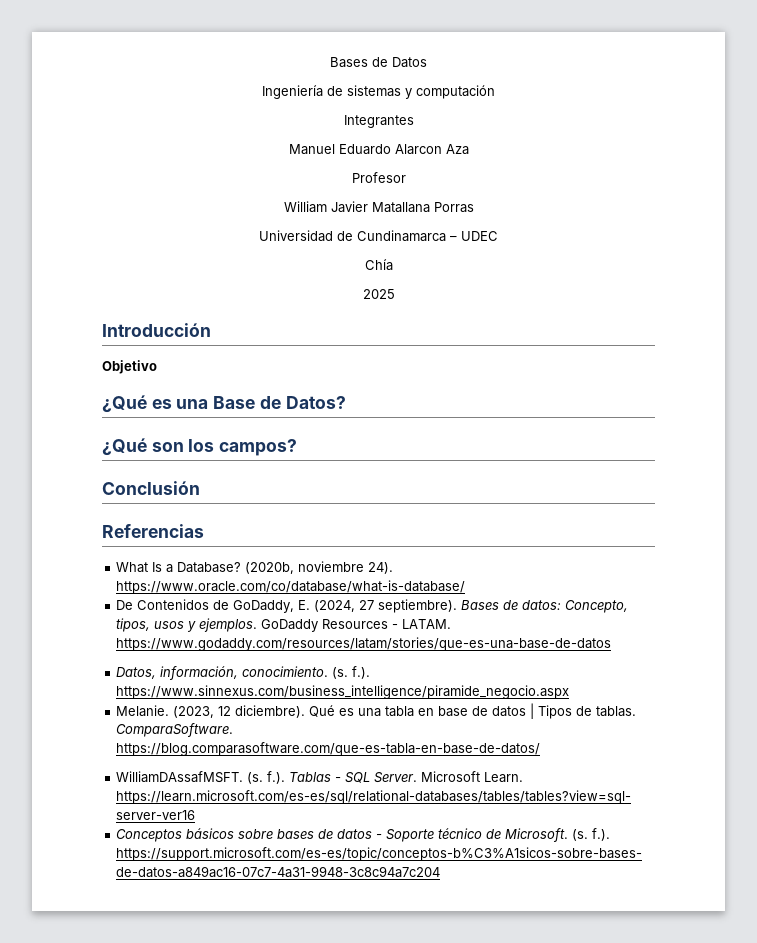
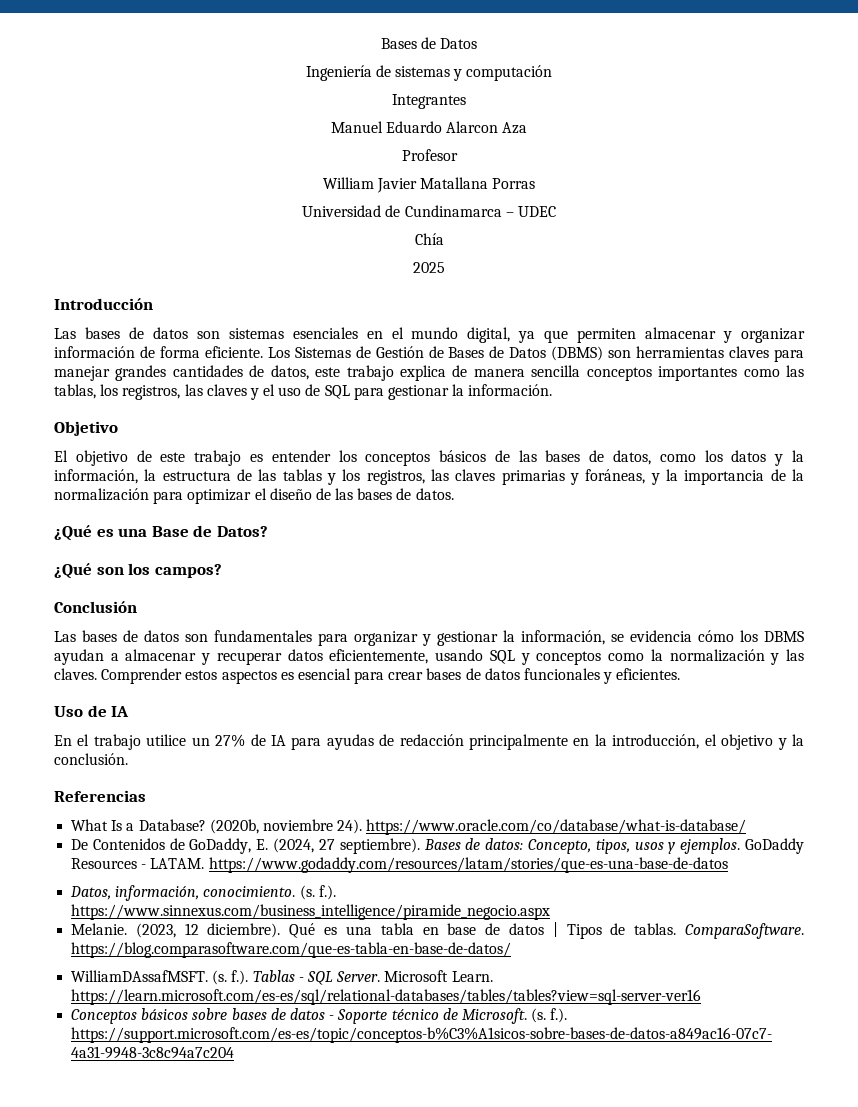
+ Las bases de datos son sistemas esenciales en el mundo digital, ya que permiten almacenar y organizar información de forma eficiente. Los Sistemas de Gestión de Bases de Datos (DBMS) son herramientas claves para manejar grandes cantidades de datos, este trabajo explica de manera sencilla conceptos importantes como las tablas, los registros, las claves y el uso de SQL para gestionar la información.
  Objetivo
+ El objetivo de este trabajo es entender los conceptos básicos de las bases de datos, como los datos y la información, la estructura de las tablas y los registros, las claves primarias y foráneas, y la importancia de la normalización para optimizar el diseño de las bases de datos.
+ Las bases de datos son fundamentales para organizar y gestionar la información, se evidencia cómo los DBMS ayudan a almacenar y recuperar datos eficientemente, usando SQL y conceptos como la normalización y las claves. Comprender estos aspectos es esencial para crear bases de datos funcionales y eficientes.
+ Uso de IA
+ En el trabajo utilice un 27% de IA para ayudas de redacción principalmente en la introducción, el objetivo y la conclusión.

